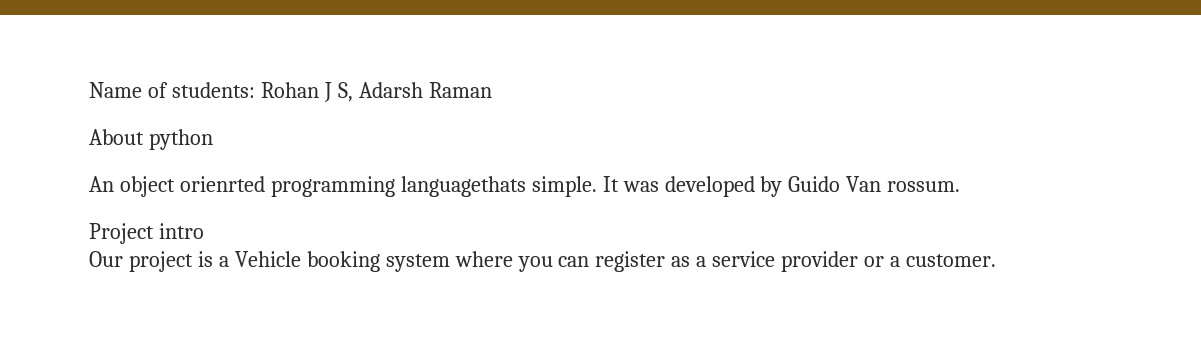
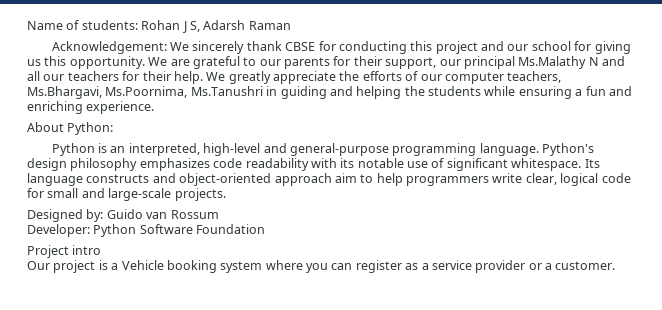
- About python
- An object orienrted programming languagethats simple. It was developed by Guido Van rossum.
+ Acknowledgement: We sincerely thank CBSE for conducting this project and our school for giving us this opportunity. We are grateful to our parents for their support, our principal Ms.Malathy N and all our teachers for their help. We greatly appreciate the efforts of our computer teachers, Ms.Bhargavi, Ms.Poornima, Ms.Tanushri in guiding and helping the students while ensuring a fun and enriching experience.
+ About Python:
+ Python is an interpreted, high-level and general-purpose programming language. Python's design philosophy emphasizes code readability with its notable use of significant whitespace. Its language constructs and object-oriented approach aim to help programmers write clear, logical code for small and large-scale projects.
+ Designed by: Guido van Rossum
+ Developer: Python Software Foundation

